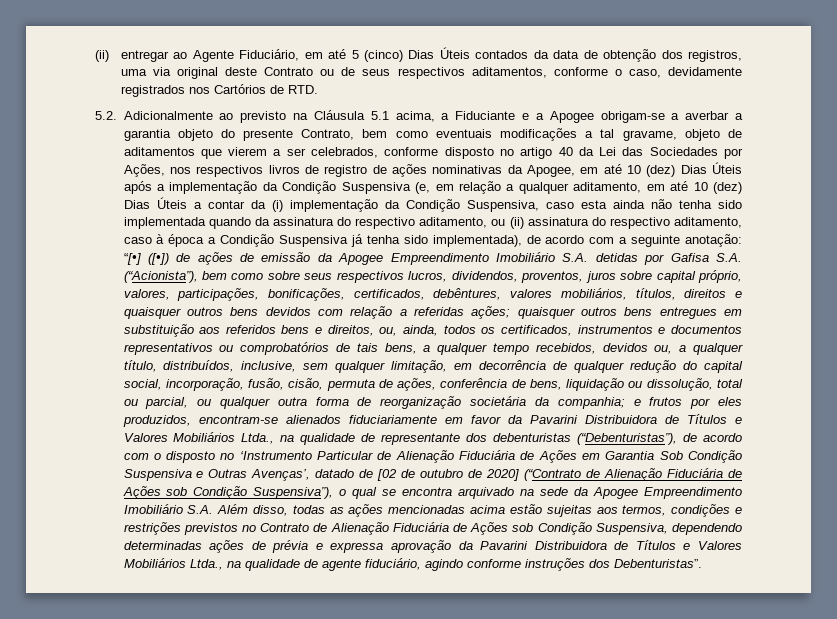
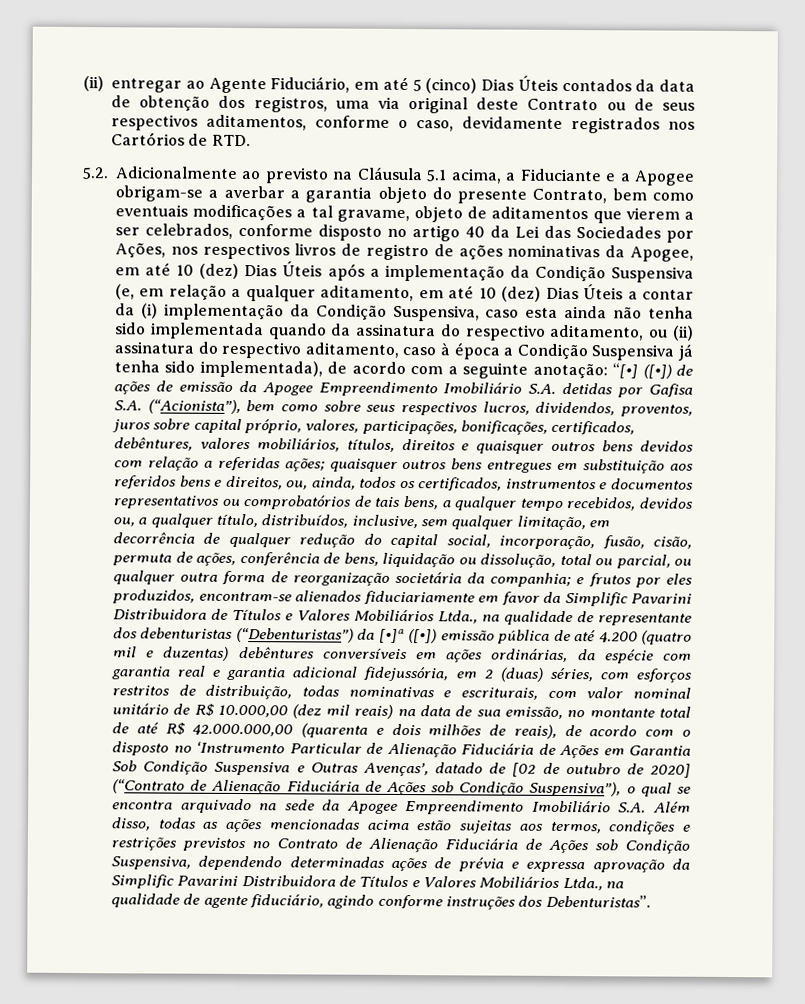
- e frutos por eles produzidos, encontram-se alienados fiduciariamente em favor da Pavarini Distribuidora de Títulos e Valores Mobiliários Ltda., na qualidade de representante dos debenturistas (“Debenturistas”), de acordo com o disposto no ‘Instrumento Particular de Alienação Fiduciária de Ações em Garantia Sob Condição Suspensiva e Outras Avenças’, datado de [02 de outubro de 2020] (“Contrato de Alienação Fiduciária de Ações sob Condição Suspensiva”), o qual se encontra arquivado na sede da Apogee Empreendimento Imobiliário S.A. Além disso, todas as ações mencionadas acima estão sujeitas aos termos, condições e restrições previstos no Contrato de Alienação Fiduciária de Ações sob Condição Suspensiva, dependendo determinadas ações de prévia e expressa aprovação da Pavarini Distribuidora de Títulos e Valores Mobiliários Ltda., na qualidade de agente fiduciário, agindo conforme instruções dos Debenturistas”.
+ e frutos por eles produzidos, encontram-se alienados fiduciariamente em favor da Simplific Pavarini Distribuidora de Títulos e Valores Mobiliários Ltda., na qualidade de representante dos debenturistas (“Debenturistas”) da [•]ª ([•]) emissão pública de até 4.200 (quatro mil e duzentas) debêntures conversíveis em ações ordinárias, da espécie com garantia real e garantia adicional fidejussória, em 2 (duas) séries, com esforços restritos de distribuição, todas nominativas e escriturais, com valor nominal unitário de R$ 10.000,00 (dez mil reais) na data de sua emissão, no montante total de até R$ 42.000.000,00 (quarenta e dois milhões de reais), de acordo com o disposto no ‘Instrumento Particular de Alienação Fiduciária de Ações em Garantia Sob Condição Suspensiva e Outras Avenças’, datado de [02 de outubro de 2020] (“Contrato de Alienação Fiduciária de Ações sob Condição Suspensiva”), o qual se encontra arquivado na sede da Apogee Empreendimento Imobiliário S.A. Além disso, todas as ações mencionadas acima estão sujeitas aos termos, condições e restrições previstos no Contrato de Alienação Fiduciária de Ações sob Condição Suspensiva, dependendo determinadas ações de prévia e expressa aprovação da Simplific Pavarini Distribuidora de Títulos e Valores Mobiliários Ltda., na qualidade de agente fiduciário, agindo conforme instruções dos Debenturistas”.

